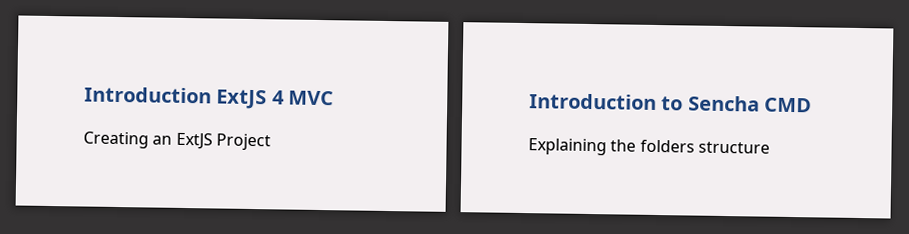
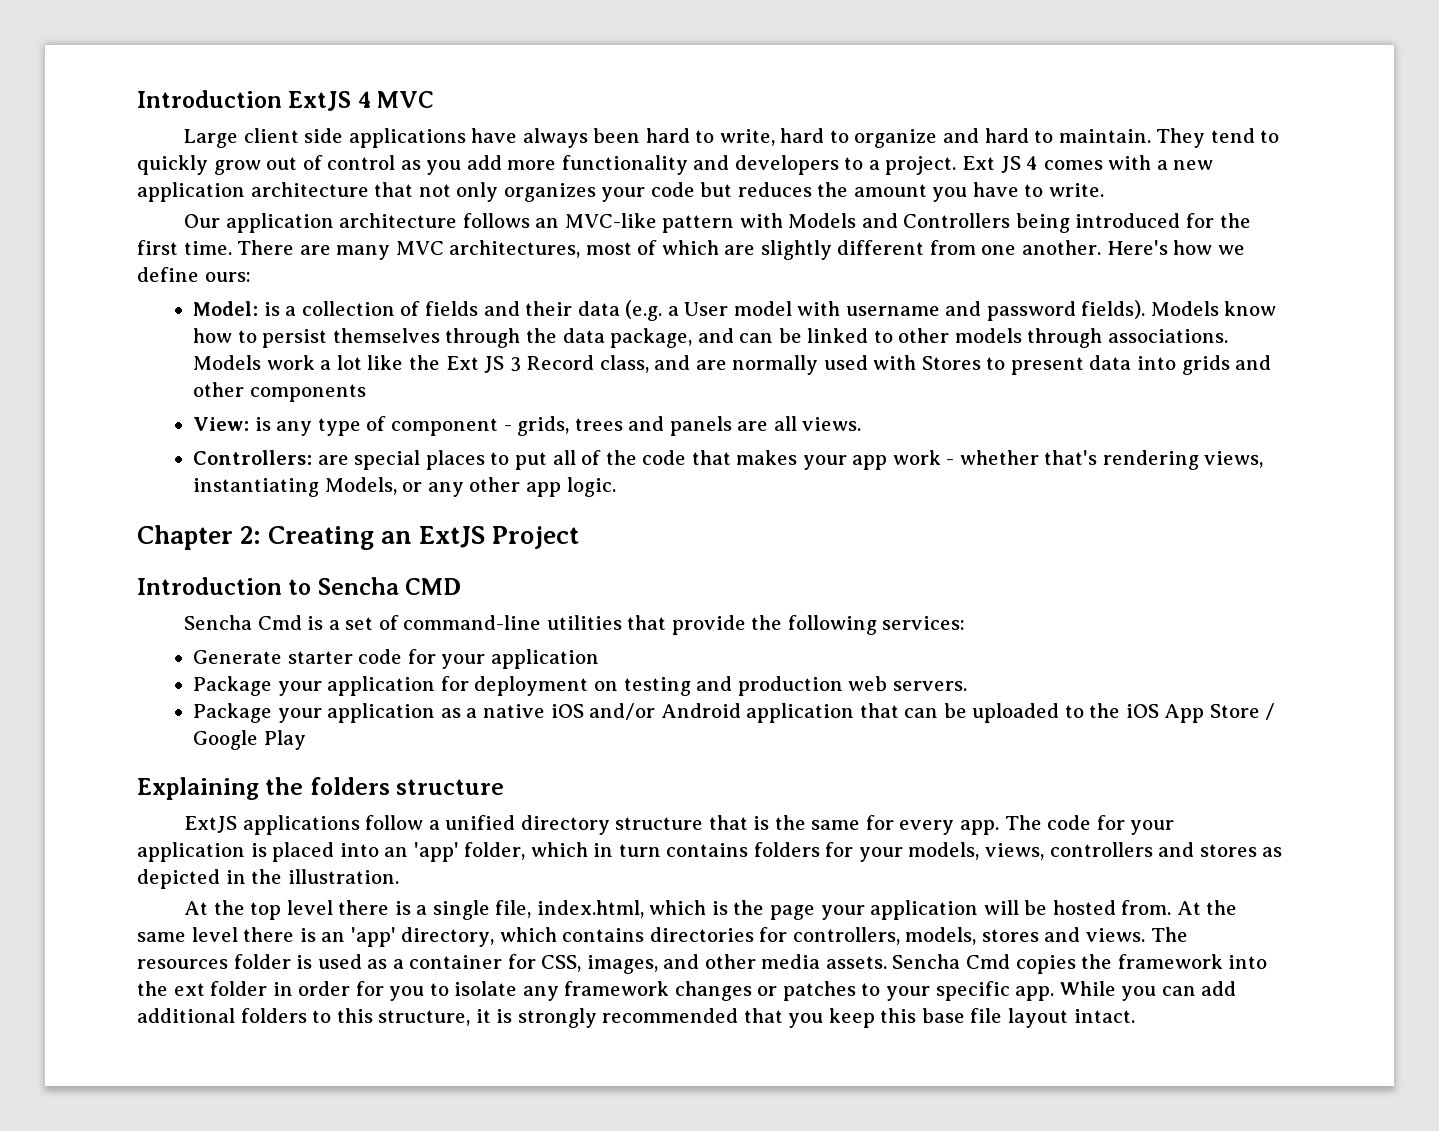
- Creating an ExtJS Project
+ Large client side applications have always been hard to write, hard to organize and hard to maintain. They tend to quickly grow out of control as you add more functionality and developers to a project. Ext JS 4 comes with a new application architecture that not only organizes your code but reduces the amount you have to write.
+ Our application architecture follows an MVC-like pattern with Models and Controllers being introduced for the first time. There are many MVC architectures, most of which are slightly different from one another. Here's how we define ours:
+ Model: is a collection of fields and their data (e.g. a User model with username and password fields). Models know how to persist themselves through the data package, and can be linked to other models through associations. Models work a lot like the Ext JS 3 Record class, and are normally used with Stores to present data into grids and other components
+ View: is any type of component - grids, trees and panels are all views.
+ Controllers: are special places to put all of the code that makes your app work - whether that's rendering views, instantiating Models, or any other app logic.
+ Chapter 2: Creating an ExtJS Project
+ Sencha Cmd is a set of command-line utilities that provide the following services:
+ Generate starter code for your application
+ Package your application for deployment on testing and production web servers.
+ Package your application as a native iOS and/or Android application that can be uploaded to the iOS App Store / Google Play
  Explaining the folders structure
+ ExtJS applications follow a unified directory structure that is the same for every app. The code for your application is placed into an 'app' folder, which in turn contains folders for your models, views, controllers and stores as depicted in the illustration.
+ At the top level there is a single file, index.html, which is the page your application will be hosted from. At the same level there is an 'app' directory, which contains directories for controllers, models, stores and views. The resources folder is used as a container for CSS, images, and other media assets. Sencha Cmd copies the framework into the ext folder in order for you to isolate any framework changes or patches to your specific app. While you can add additional folders to this structure, it is strongly recommended that you keep this base file layout intact.

